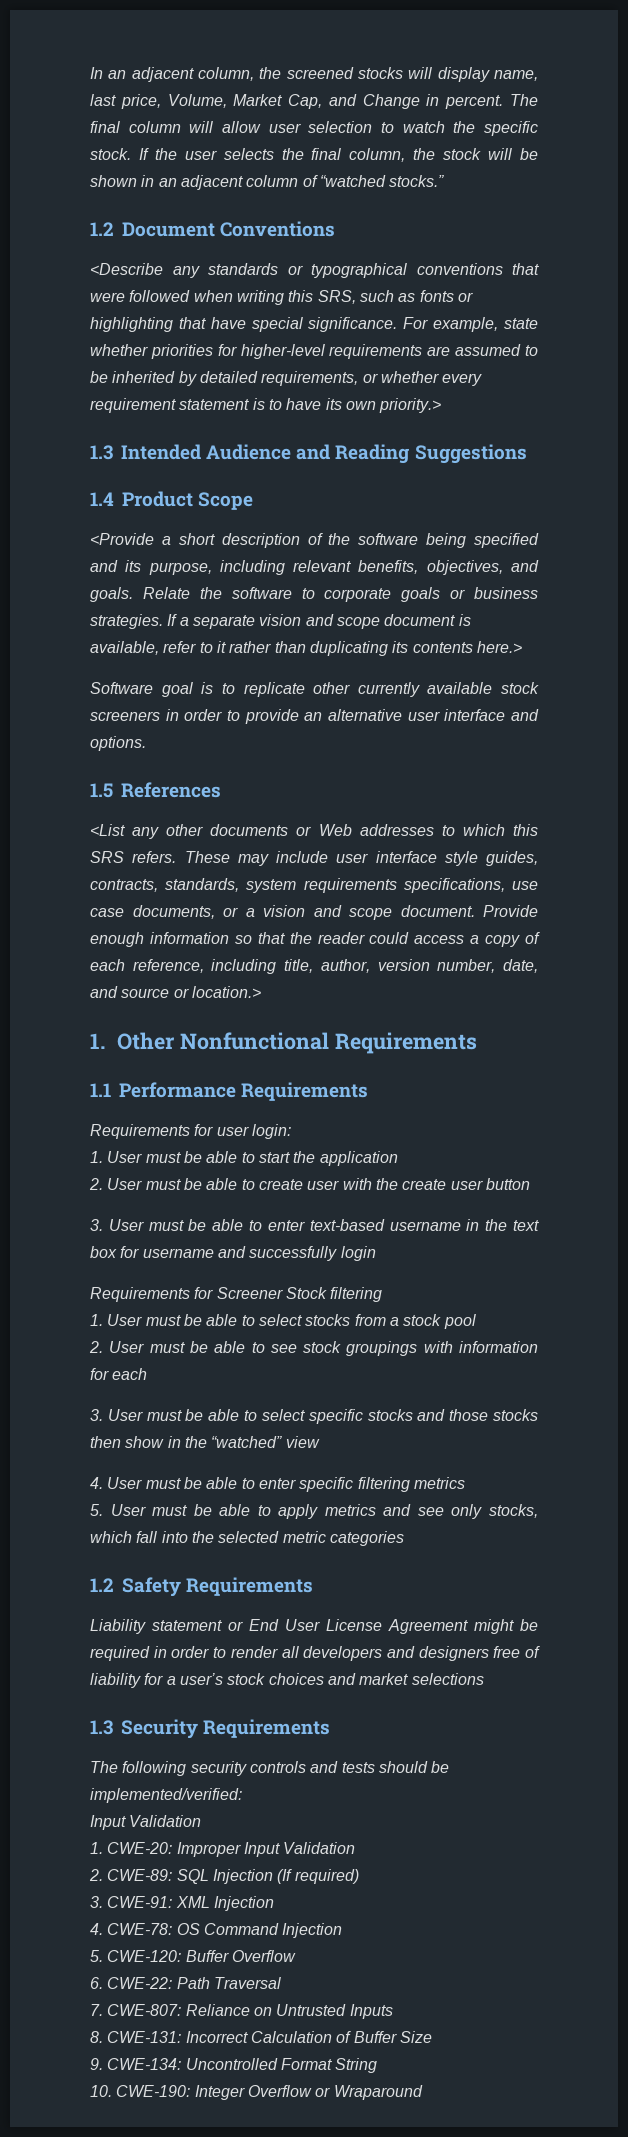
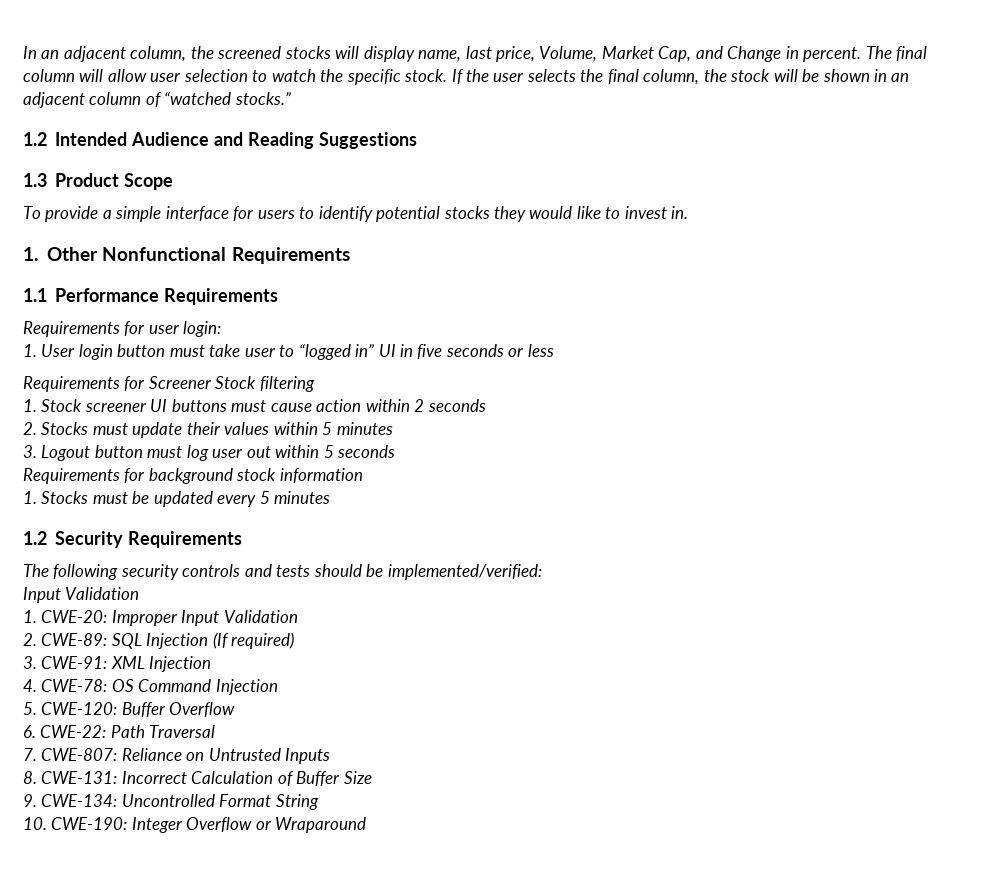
- 1.2 Document Conventions
- <Describe any standards or typographical conventions that were followed when writing this SRS, such as fonts or highlighting that have special significance. For example, state whether priorities for higher-level requirements are assumed to be inherited by detailed requirements, or whether every requirement statement is to have its own priority.>
- 1.3 Intended Audience and Reading Suggestions
+ 1.2 Intended Audience and Reading Suggestions
- 1.4 Product Scope
+ 1.3 Product Scope
- <Provide a short description of the software being specified and its purpose, including relevant benefits, objectives, and goals. Relate the software to corporate goals or business strategies. If a separate vision and scope document is available, refer to it rather than duplicating its contents here.>
- Software goal is to replicate other currently available stock screeners in order to provide an alternative user interface and options.
- 1.5 References
- <List any other documents or Web addresses to which this SRS refers. These may include user interface style guides, contracts, standards, system requirements specifications, use case documents, or a vision and scope document. Provide enough information so that the reader could access a copy of each reference, including title, author, version number, date, and source or location.>
+ To provide a simple interface for users to identify potential stocks they would like to invest in.
- 1. User must be able to start the application
- 2. User must be able to create user with the create user button
- 3. User must be able to enter text-based username in the text box for username and successfully login
+ 1. User login button must take user to “logged in” UI in five seconds or less
- 1. User must be able to select stocks from a stock pool
- 2. User must be able to see stock groupings with information for each
- 3. User must be able to select specific stocks and those stocks then show in the “watched” view
- 4. User must be able to enter specific filtering metrics
- 5. User must be able to apply metrics and see only stocks, which fall into the selected metric categories
- 1.2 Safety Requirements
- Liability statement or End User License Agreement might be required in order to render all developers and designers free of liability for a user’s stock choices and market selections
- 1.3 Security Requirements
+ 1. Stock screener UI buttons must cause action within 2 seconds
+ 2. Stocks must update their values within 5 minutes
+ 3. Logout button must log user out within 5 seconds
+ Requirements for background stock information
+ 1. Stocks must be updated every 5 minutes
+ 1.2 Security Requirements

